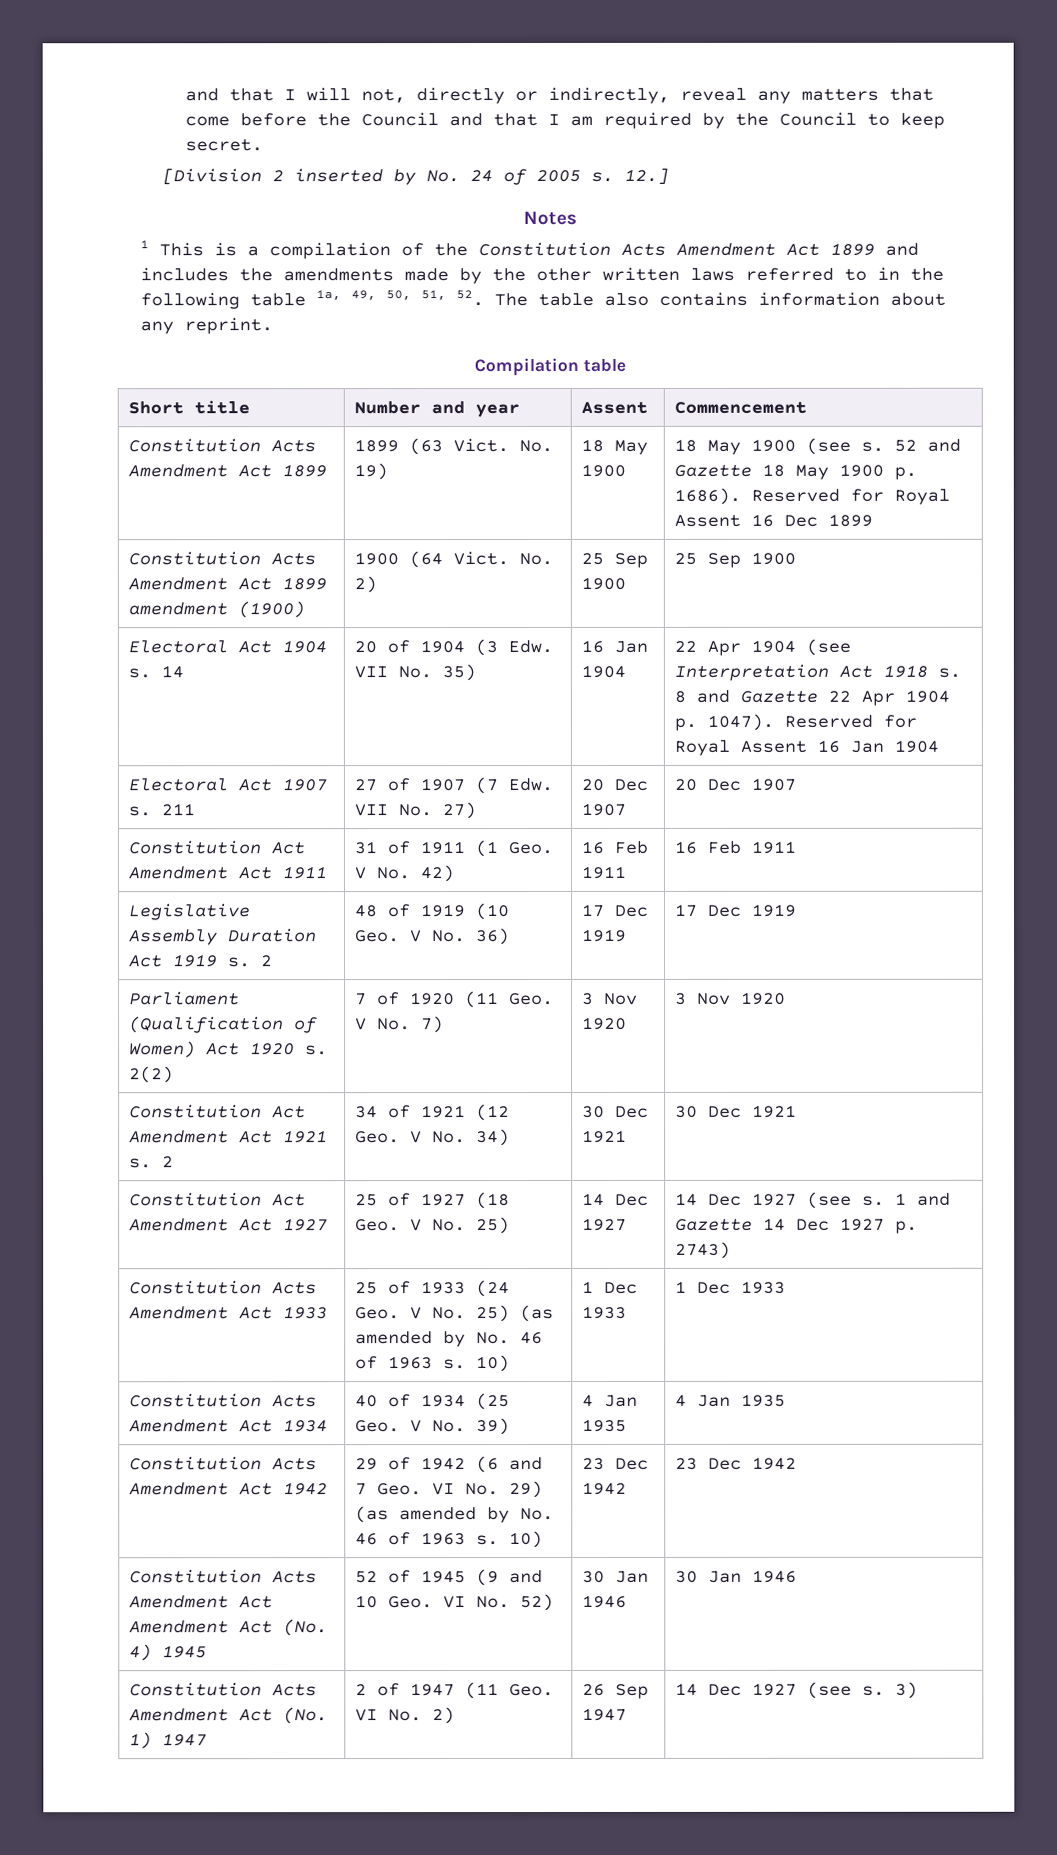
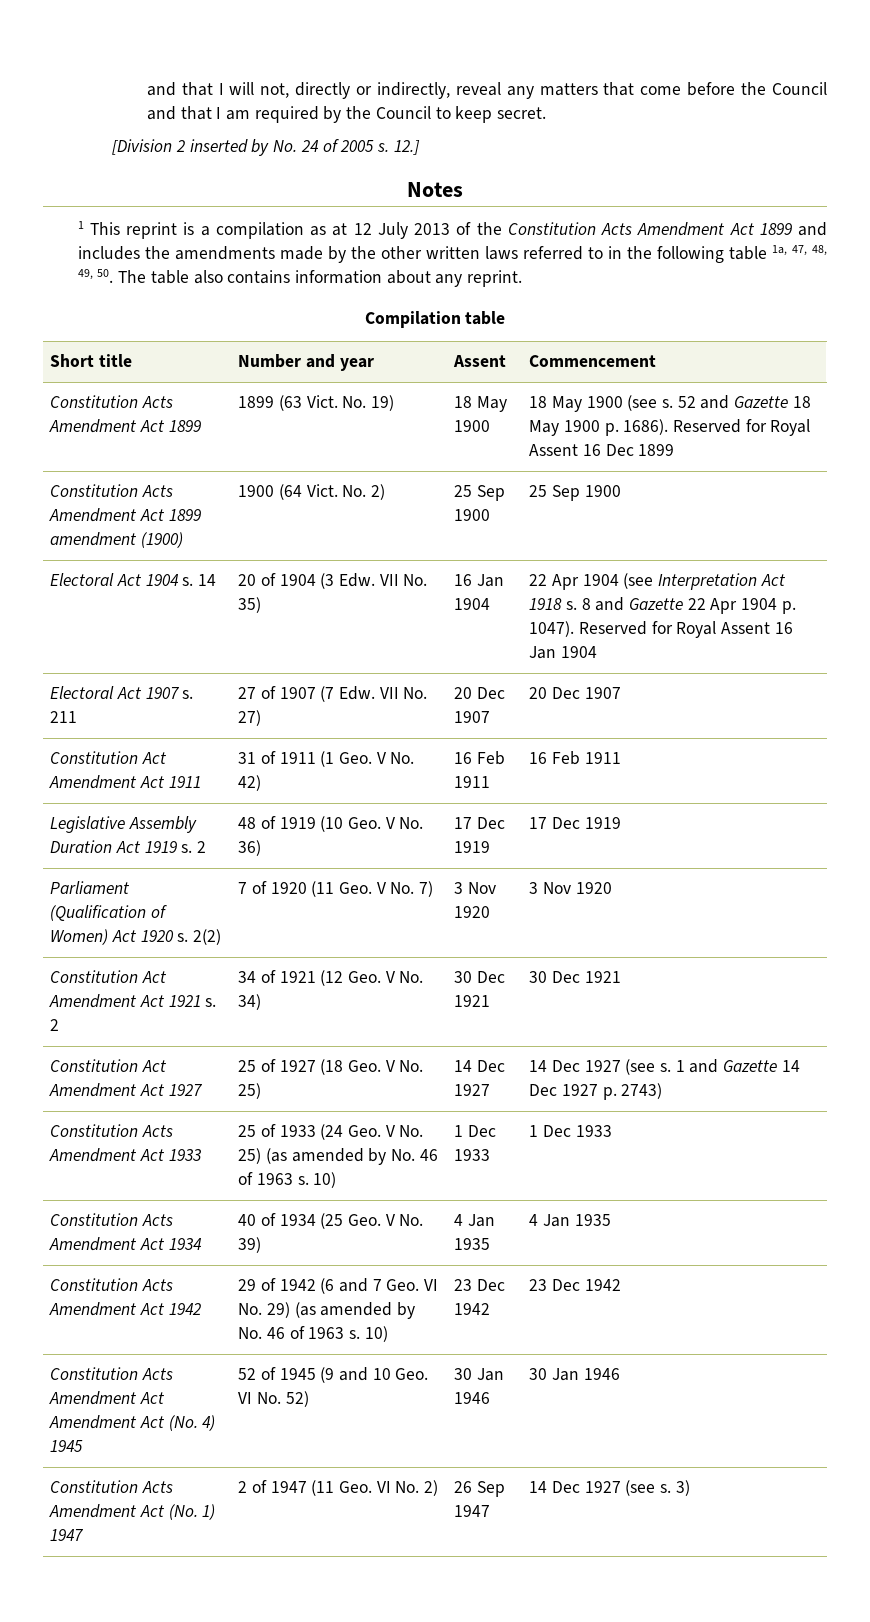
- 1 This is a compilation of the Constitution Acts Amendment Act 1899 and includes the amendments made by the other written laws referred to in the following table 1a, 49, 50, 51, 52. The table also contains information about any reprint.
+ 1 This reprint is a compilation as at 12 July 2013 of the Constitution Acts Amendment Act 1899 and includes the amendments made by the other written laws referred to in the following table 1a, 47, 48, 49, 50. The table also contains information about any reprint.

